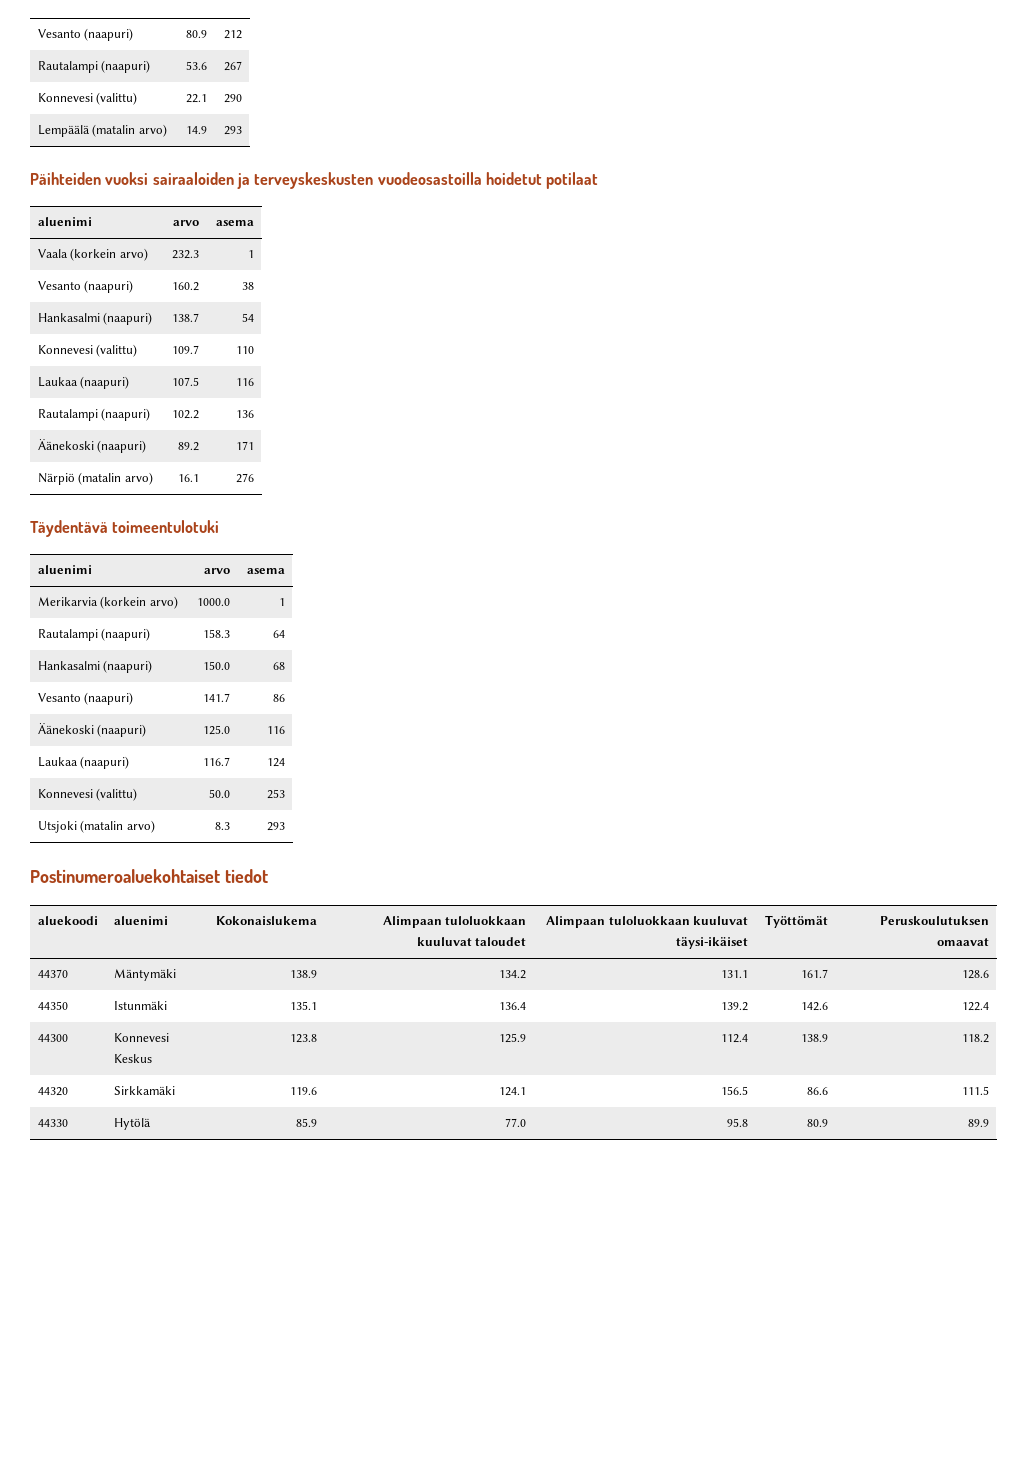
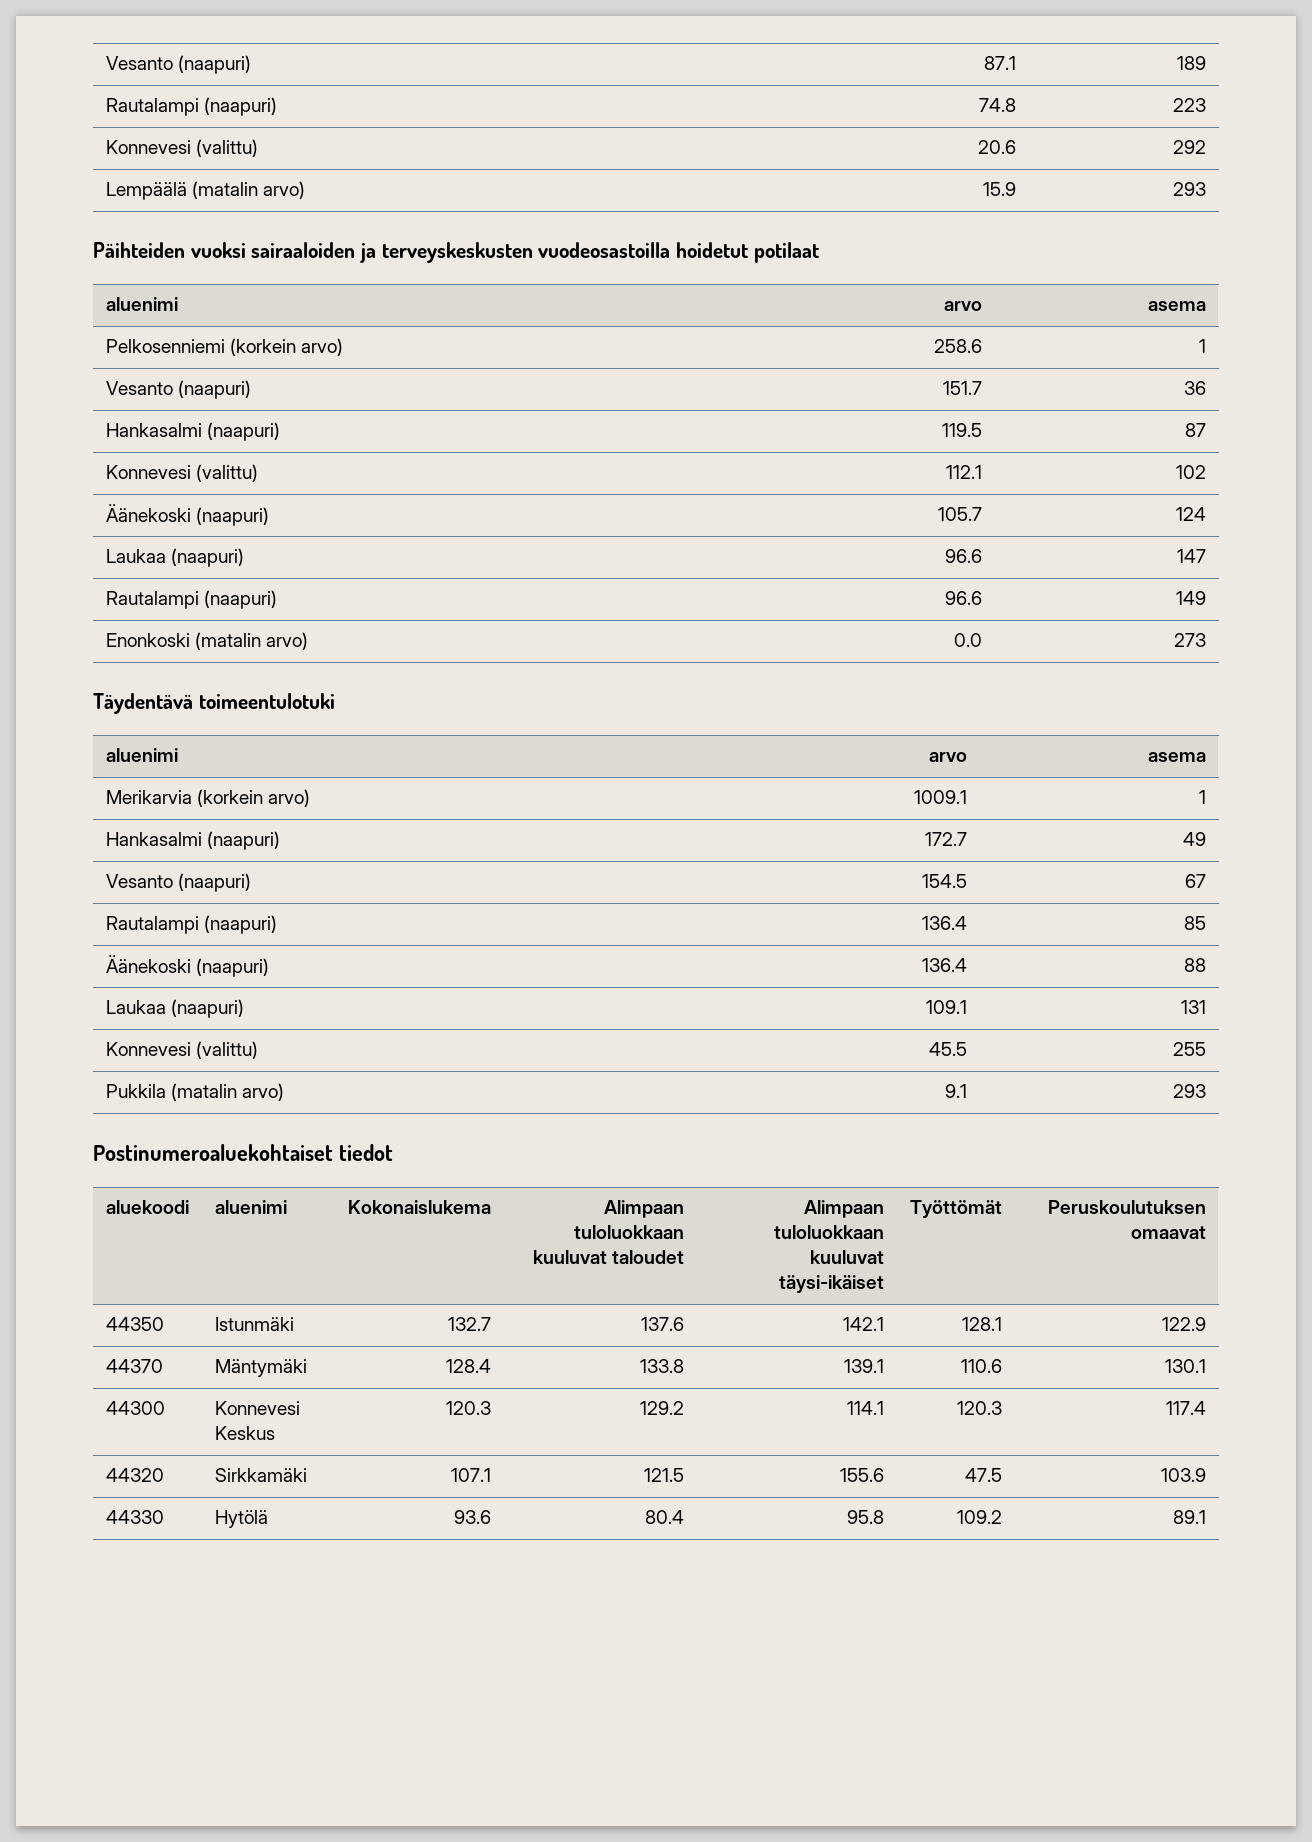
- Vesanto (naapuri) | 80.9 | 212
- Rautalampi (naapuri) | 53.6 | 267
- Konnevesi (valittu) | 22.1 | 290
+ Vesanto (naapuri) | 87.1 | 189
+ Rautalampi (naapuri) | 74.8 | 223
+ Konnevesi (valittu) | 20.6 | 292
- Lempäälä (matalin arvo) | 14.9 | 293
+ Lempäälä (matalin arvo) | 15.9 | 293
- Vaala (korkein arvo) | 232.3 | 1
+ Pelkosenniemi (korkein arvo) | 258.6 | 1
- Vesanto (naapuri) | 160.2 | 38
- Hankasalmi (naapuri) | 138.7 | 54
- Konnevesi (valittu) | 109.7 | 110
- Laukaa (naapuri) | 107.5 | 116
- Rautalampi (naapuri) | 102.2 | 136
- Äänekoski (naapuri) | 89.2 | 171
- Närpiö (matalin arvo) | 16.1 | 276
+ Vesanto (naapuri) | 151.7 | 36
+ Hankasalmi (naapuri) | 119.5 | 87
+ Konnevesi (valittu) | 112.1 | 102
+ Äänekoski (naapuri) | 105.7 | 124
+ Laukaa (naapuri) | 96.6 | 147
+ Rautalampi (naapuri) | 96.6 | 149
+ Enonkoski (matalin arvo) | 0.0 | 273
- Merikarvia (korkein arvo) | 1000.0 | 1
- Rautalampi (naapuri) | 158.3 | 64
- Hankasalmi (naapuri) | 150.0 | 68
- Vesanto (naapuri) | 141.7 | 86
- Äänekoski (naapuri) | 125.0 | 116
- Laukaa (naapuri) | 116.7 | 124
- Konnevesi (valittu) | 50.0 | 253
- Utsjoki (matalin arvo) | 8.3 | 293
+ Merikarvia (korkein arvo) | 1009.1 | 1
+ Hankasalmi (naapuri) | 172.7 | 49
+ Vesanto (naapuri) | 154.5 | 67
+ Rautalampi (naapuri) | 136.4 | 85
+ Äänekoski (naapuri) | 136.4 | 88
+ Laukaa (naapuri) | 109.1 | 131
+ Konnevesi (valittu) | 45.5 | 255
+ Pukkila (matalin arvo) | 9.1 | 293
- 44370 | Mäntymäki | 138.9 | 134.2 | 131.1 | 161.7 | 128.6
- 44350 | Istunmäki | 135.1 | 136.4 | 139.2 | 142.6 | 122.4
- 44300 | Konnevesi Keskus | 123.8 | 125.9 | 112.4 | 138.9 | 118.2
- 44320 | Sirkkamäki | 119.6 | 124.1 | 156.5 | 86.6 | 111.5
+ 44350 | Istunmäki | 132.7 | 137.6 | 142.1 | 128.1 | 122.9
+ 44370 | Mäntymäki | 128.4 | 133.8 | 139.1 | 110.6 | 130.1
+ 44300 | Konnevesi Keskus | 120.3 | 129.2 | 114.1 | 120.3 | 117.4
+ 44320 | Sirkkamäki | 107.1 | 121.5 | 155.6 | 47.5 | 103.9
- 44330 | Hytölä | 85.9 | 77.0 | 95.8 | 80.9 | 89.9
+ 44330 | Hytölä | 93.6 | 80.4 | 95.8 | 109.2 | 89.1

